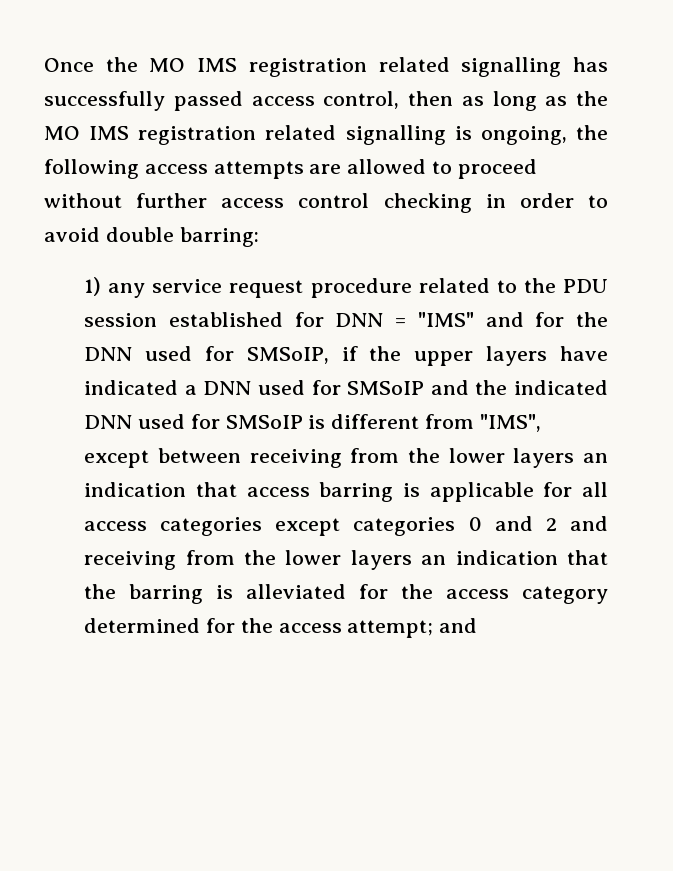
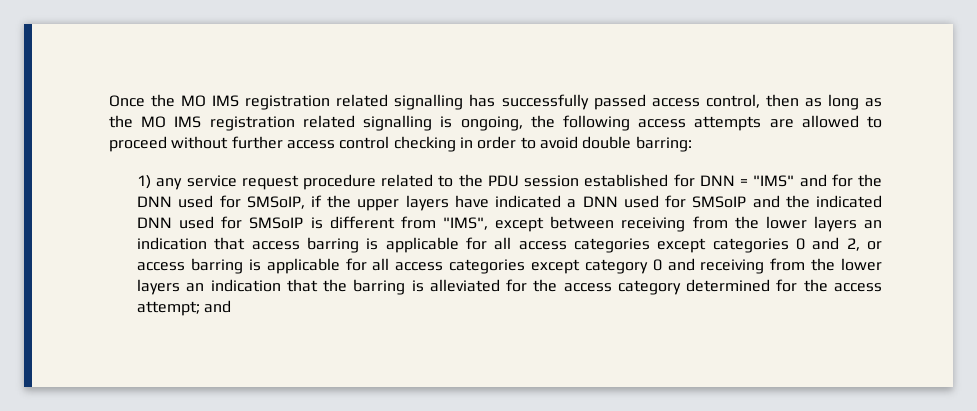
- 1) any service request procedure related to the PDU session established for DNN = "IMS" and for the DNN used for SMSoIP, if the upper layers have indicated a DNN used for SMSoIP and the indicated DNN used for SMSoIP is different from "IMS", except between receiving from the lower layers an indication that access barring is applicable for all access categories except categories 0 and 2 and receiving from the lower layers an indication that the barring is alleviated for the access category determined for the access attempt;
+ 1) any service request procedure related to the PDU session established for DNN = "IMS" and for the DNN used for SMSoIP, if the upper layers have indicated a DNN used for SMSoIP and the indicated DNN used for SMSoIP is different from "IMS", except between receiving from the lower layers an indication that access barring is applicable for all access categories except categories 0 and 2, or access barring is applicable for all access categories except category 0 and receiving from the lower layers an indication that the barring is alleviated for the access category determined for the access attempt;

